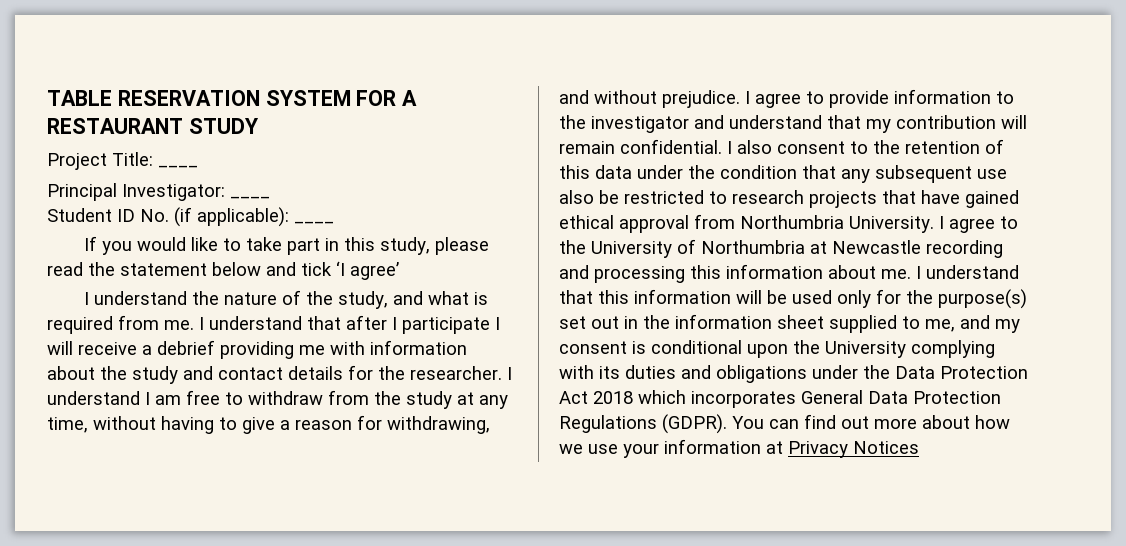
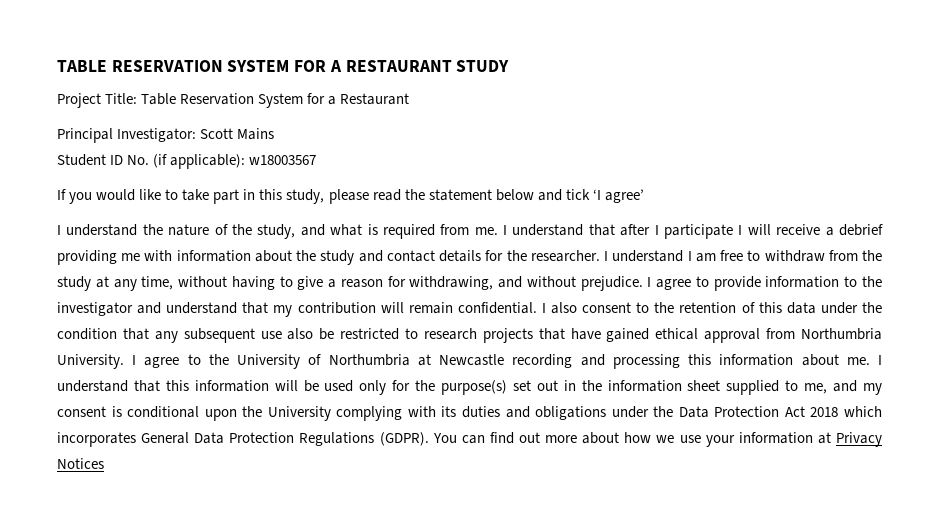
- Project Title: ____
+ Project Title: Table Reservation System for a Restaurant
- Principal Investigator: ____
+ Principal Investigator: Scott Mains
- Student ID No. (if applicable): ____
+ Student ID No. (if applicable): w18003567

